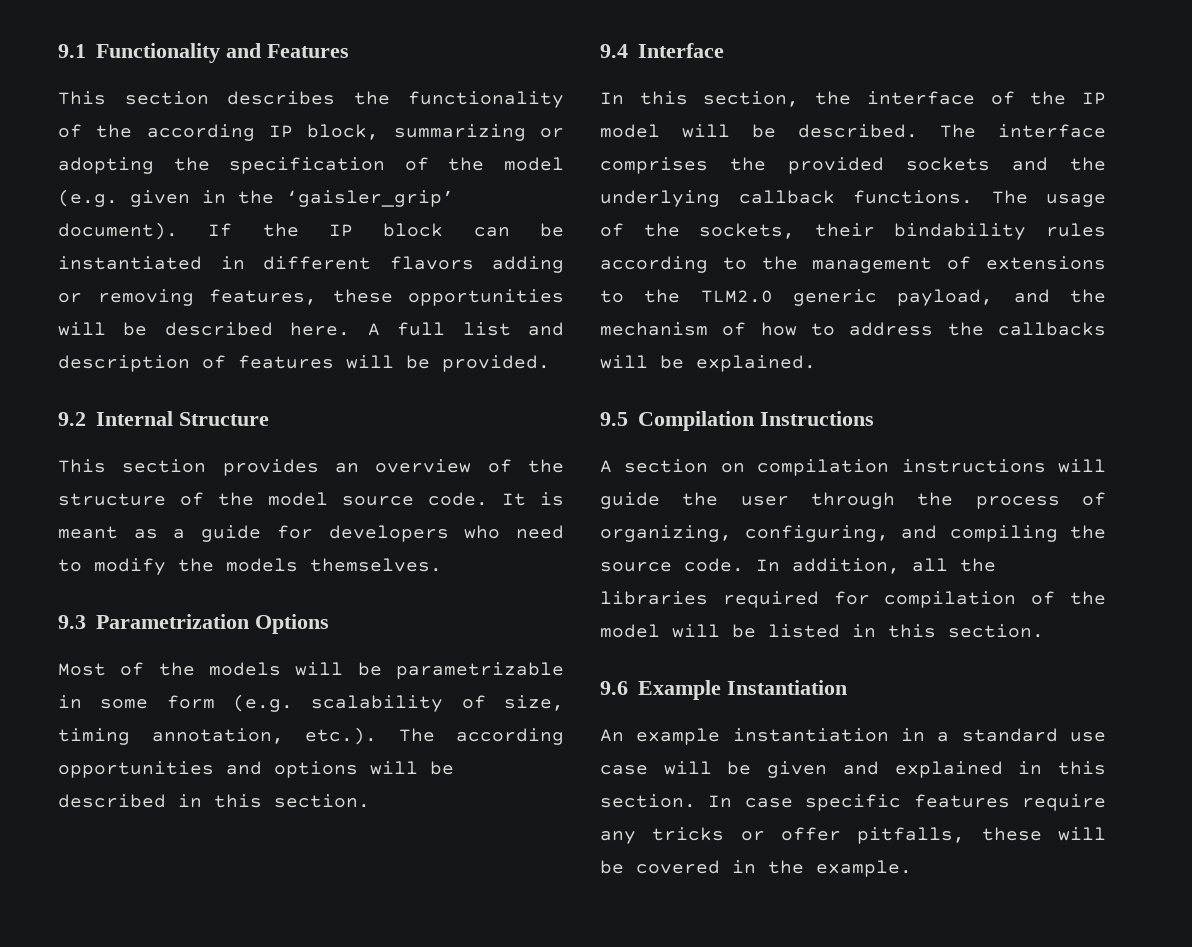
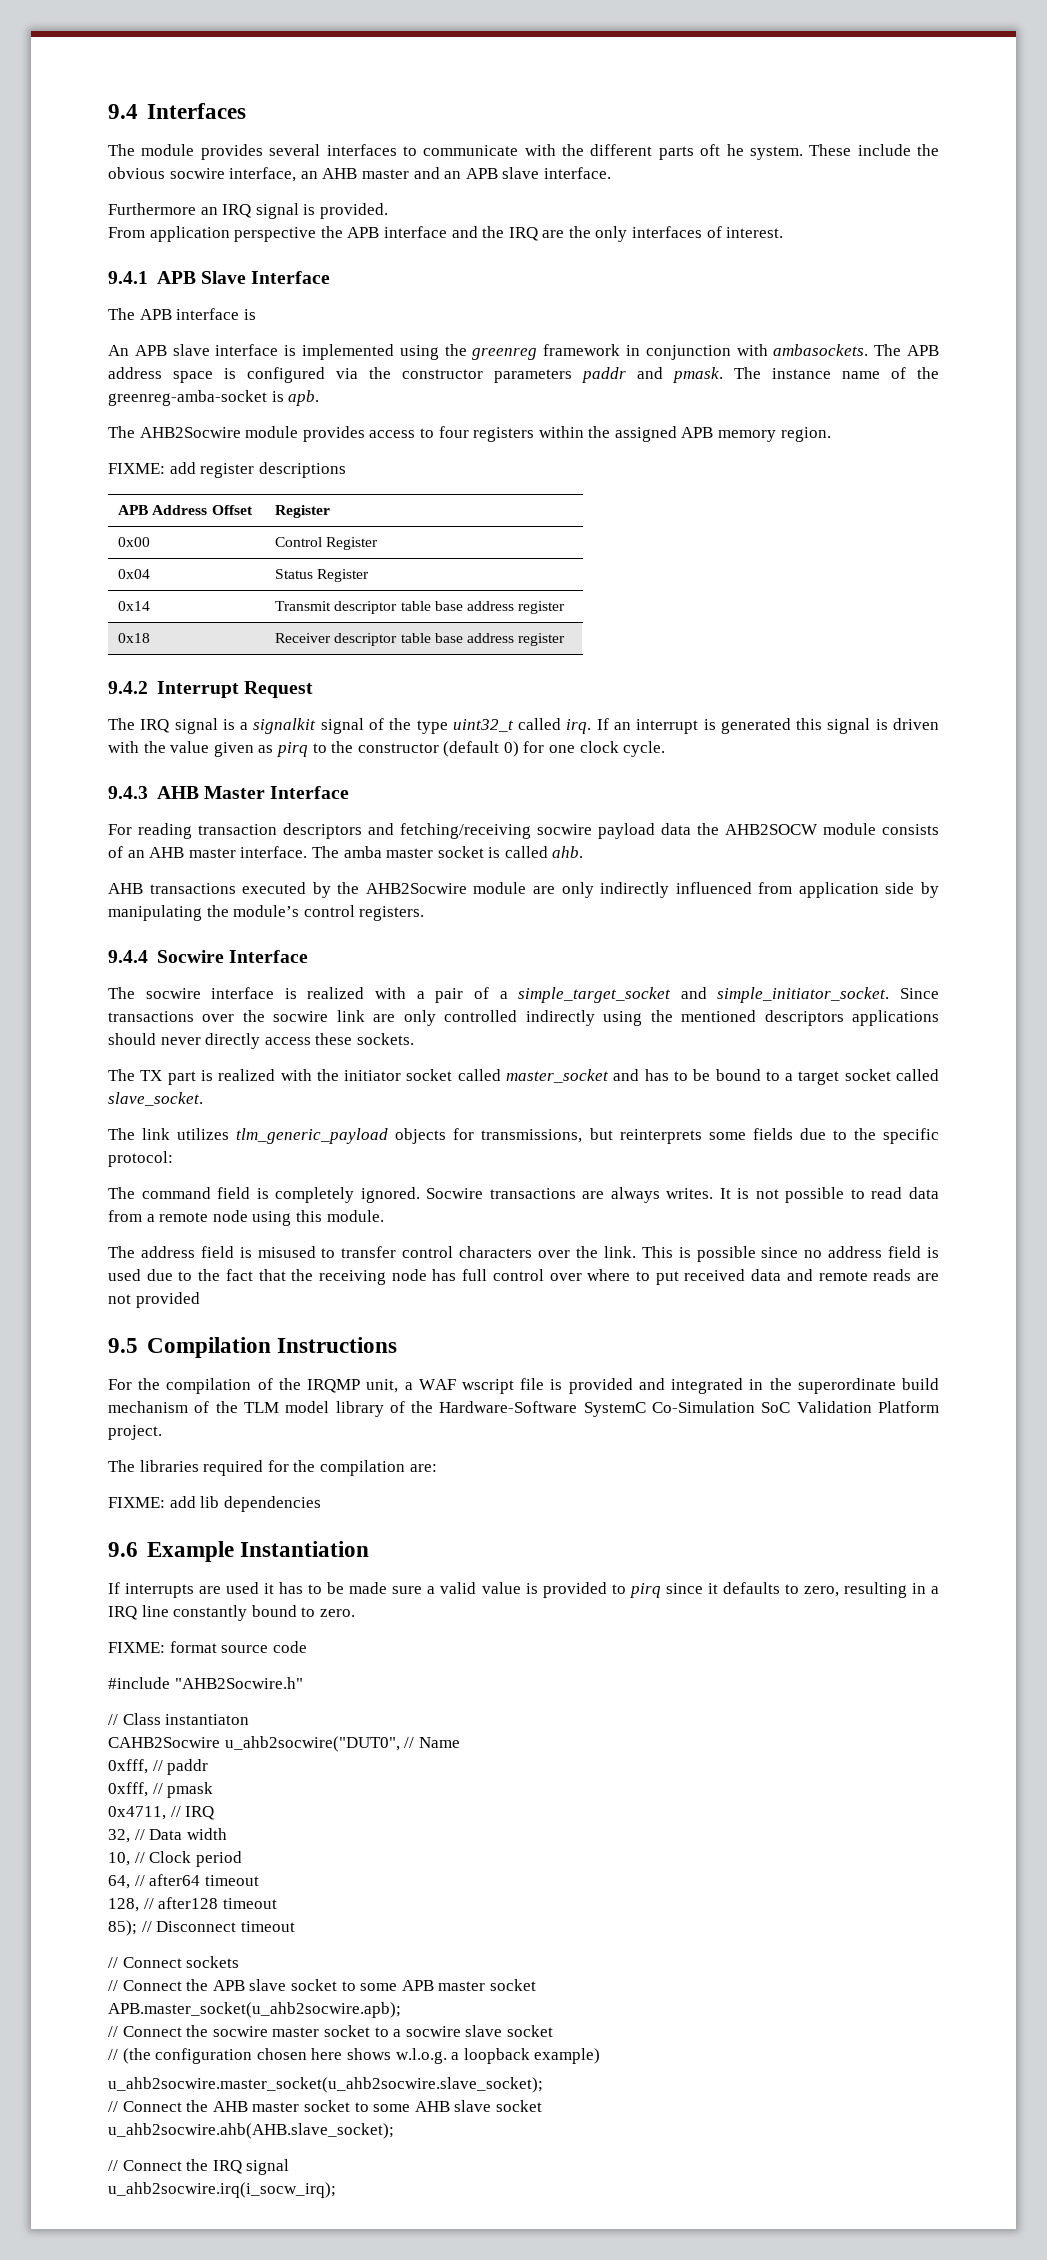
- 9.1 Functionality and Features
- This section describes the functionality of the according IP block, summarizing or adopting the specification of the model (e.g. given in the ‘gaisler_grip’ document). If the IP block can be instantiated in different flavors adding or removing features, these opportunities will be described here. A full list and description of features will be provided.
- 9.2 Internal Structure
- This section provides an overview of the structure of the model source code. It is meant as a guide for developers who need to modify the models themselves.
- 9.3 Parametrization Options
- Most of the models will be parametrizable in some form (e.g. scalability of size, timing annotation, etc.). The according opportunities and options will be described in this section.
- 9.4 Interface
- In this section, the interface of the IP model will be described. The interface comprises the provided sockets and the underlying callback functions. The usage of the sockets, their bindability rules according to the management of extensions to the TLM2.0 generic payload, and the mechanism of how to address the callbacks will be explained.
+ 9.4 Interfaces
+ The module provides several interfaces to communicate with the different parts oft he system. These include the obvious socwire interface, an AHB master and an APB slave interface.
+ Furthermore an IRQ signal is provided.
+ From application perspective the APB interface and the IRQ are the only interfaces of interest.
+ 9.4.1 APB Slave Interface
+ The APB interface is
+ An APB slave interface is implemented using the greenreg framework in conjunction with ambasockets. The APB address space is configured via the constructor parameters paddr and pmask. The instance name of the greenreg-amba-socket is apb.
+ The AHB2Socwire module provides access to four registers within the assigned APB memory region.
+ FIXME: add register descriptions
+ APB Address Offset | Register
+ 0x00 | Control Register
+ 0x04 | Status Register
+ 0x14 | Transmit descriptor table base address register
+ 0x18 | Receiver descriptor table base address register
+ 9.4.2 Interrupt Request
+ The IRQ signal is a signalkit signal of the type uint32_t called irq. If an interrupt is generated this signal is driven with the value given as pirq to the constructor (default 0) for one clock cycle.
+ 9.4.3 AHB Master Interface
+ For reading transaction descriptors and fetching/receiving socwire payload data the AHB2SOCW module consists of an AHB master interface. The amba master socket is called ahb.
+ AHB transactions executed by the AHB2Socwire module are only indirectly influenced from application side by manipulating the module’s control registers.
+ 9.4.4 Socwire Interface
+ The socwire interface is realized with a pair of a simple_target_socket and simple_initiator_socket. Since transactions over the socwire link are only controlled indirectly using the mentioned descriptors applications should never directly access these sockets.
+ The TX part is realized with the initiator socket called master_socket and has to be bound to a target socket called slave_socket.
+ The link utilizes tlm_generic_payload objects for transmissions, but reinterprets some fields due to the specific protocol:
+ The command field is completely ignored. Socwire transactions are always writes. It is not possible to read data from a remote node using this module.
+ The address field is misused to transfer control characters over the link. This is possible since no address field is used due to the fact that the receiving node has full control over where to put received data and remote reads are not provided
  9.5 Compilation Instructions
- A section on compilation instructions will guide the user through the process of organizing, configuring, and compiling the source code. In addition, all the libraries required for compilation of the model will be listed in this section.
+ For the compilation of the IRQMP unit, a WAF wscript file is provided and integrated in the superordinate build mechanism of the TLM model library of the Hardware-Software SystemC Co-Simulation SoC Validation Platform project.
+ The libraries required for the compilation are:
+ FIXME: add lib dependencies
  9.6 Example Instantiation
- An example instantiation in a standard use case will be given and explained in this section. In case specific features require any tricks or offer pitfalls, these will be covered in the example.
+ If interrupts are used it has to be made sure a valid value is provided to pirq since it defaults to zero, resulting in a IRQ line constantly bound to zero.
+ FIXME: format source code
+ #include "AHB2Socwire.h"
+ // Class instantiaton
+ CAHB2Socwire u_ahb2socwire("DUT0", // Name
+ 0xfff, // paddr
+ 0xfff, // pmask
+ 0x4711, // IRQ
+ 32, // Data width
+ 10, // Clock period
+ 64, // after64 timeout
+ 128, // after128 timeout
+ 85); // Disconnect timeout
+ // Connect sockets
+ // Connect the APB slave socket to some APB master socket
+ APB.master_socket(u_ahb2socwire.apb);
+ // Connect the socwire master socket to a socwire slave socket
+ // (the configuration chosen here shows w.l.o.g. a loopback example)
+ u_ahb2socwire.master_socket(u_ahb2socwire.slave_socket);
+ // Connect the AHB master socket to some AHB slave socket
+ u_ahb2socwire.ahb(AHB.slave_socket);
+ // Connect the IRQ signal
+ u_ahb2socwire.irq(i_socw_irq);

